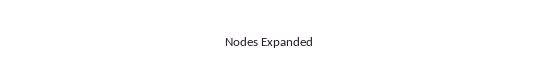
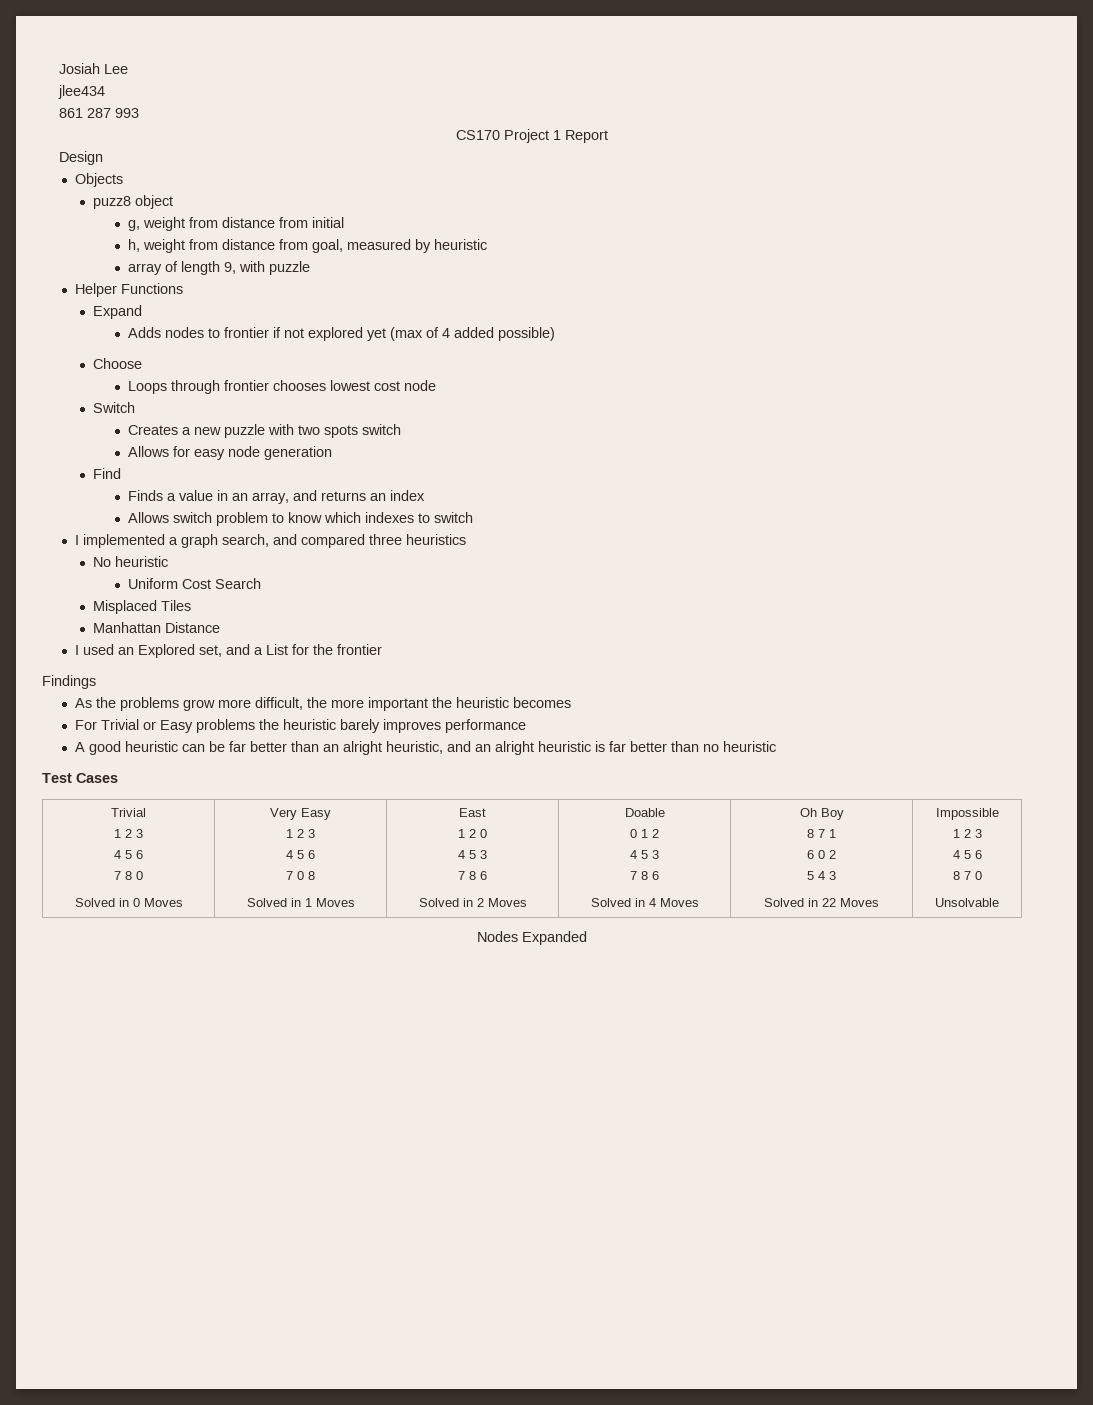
+ Josiah Lee
+ jlee434
+ 861 287 993
+ CS170 Project 1 Report
+ Design
+ Objects
+ puzz8 object
+ g, weight from distance from initial
+ h, weight from distance from goal, measured by heuristic
+ array of length 9, with puzzle
+ Helper Functions
+ Expand
+ Adds nodes to frontier if not explored yet (max of 4 added possible)
+ Choose
+ Loops through frontier chooses lowest cost node
+ Switch
+ Creates a new puzzle with two spots switch
+ Allows for easy node generation
+ Find
+ Finds a value in an array, and returns an index
+ Allows switch problem to know which indexes to switch
+ I implemented a graph search, and compared three heuristics
+ No heuristic
+ Uniform Cost Search
+ Misplaced Tiles
+ Manhattan Distance
+ I used an Explored set, and a List for the frontier
+ Findings
+ As the problems grow more difficult, the more important the heuristic becomes
+ For Trivial or Easy problems the heuristic barely improves performance
+ A good heuristic can be far better than an alright heuristic, and an alright heuristic is far better than no heuristic
+ Test Cases
+ Trivial
+ 1 2 3
+ 4 5 6
+ 7 8 0
+ Solved in 0 Moves | Very Easy
+ 1 2 3
+ 4 5 6
+ 7 0 8
+ Solved in 1 Moves | East
+ 1 2 0
+ 4 5 3
+ 7 8 6
+ Solved in 2 Moves | Doable
+ 0 1 2
+ 4 5 3
+ 7 8 6
+ Solved in 4 Moves | Oh Boy
+ 8 7 1
+ 6 0 2
+ 5 4 3
+ Solved in 22 Moves | Impossible
+ 1 2 3
+ 4 5 6
+ 8 7 0
+ Unsolvable

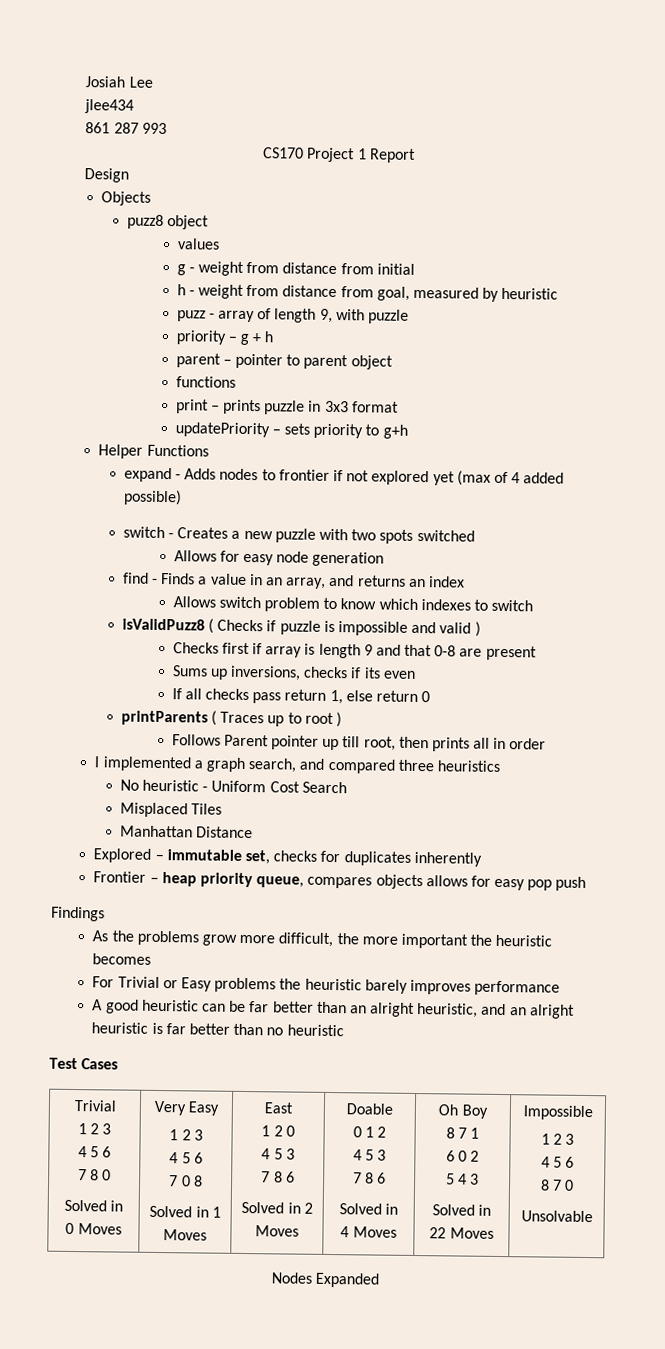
- g, weight from distance from initial
+ values
+ g - weight from distance from initial
- h, weight from distance from goal, measured by heuristic
+ h - weight from distance from goal, measured by heuristic
- array of length 9, with puzzle
+ puzz - array of length 9, with puzzle
+ priority – g + h
+ parent – pointer to parent object
+ functions
+ print – prints puzzle in 3x3 format
+ updatePriority – sets priority to g+h
- Expand
- Adds nodes to frontier if not explored yet (max of 4 added possible)
+ expand - Adds nodes to frontier if not explored yet (max of 4 added possible)
- Choose
- Loops through frontier chooses lowest cost node
- Switch
- Creates a new puzzle with two spots switch
+ switch - Creates a new puzzle with two spots switched
- Find
- Finds a value in an array, and returns an index
+ find - Finds a value in an array, and returns an index
+ isValidPuzz8 ( Checks if puzzle is impossible and valid )
+ Checks first if array is length 9 and that 0-8 are present
+ Sums up inversions, checks if its even
+ If all checks pass return 1, else return 0
+ printParents ( Traces up to root )
+ Follows Parent pointer up till root, then prints all in order
- No heuristic
- Uniform Cost Search
+ No heuristic - Uniform Cost Search
- I used an Explored set, and a List for the frontier
+ Explored – immutable set, checks for duplicates inherently
+ Frontier – heap priority queue, compares objects allows for easy pop push

